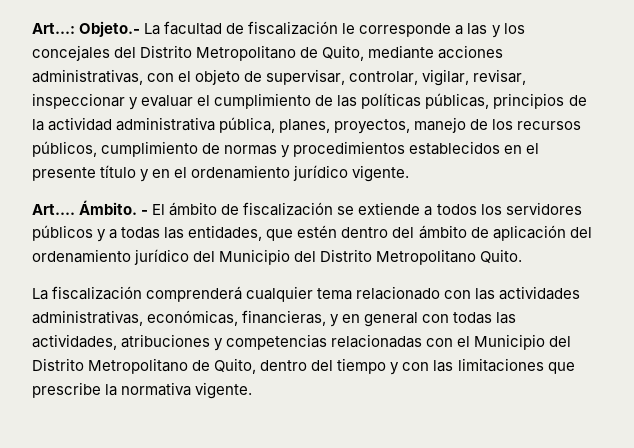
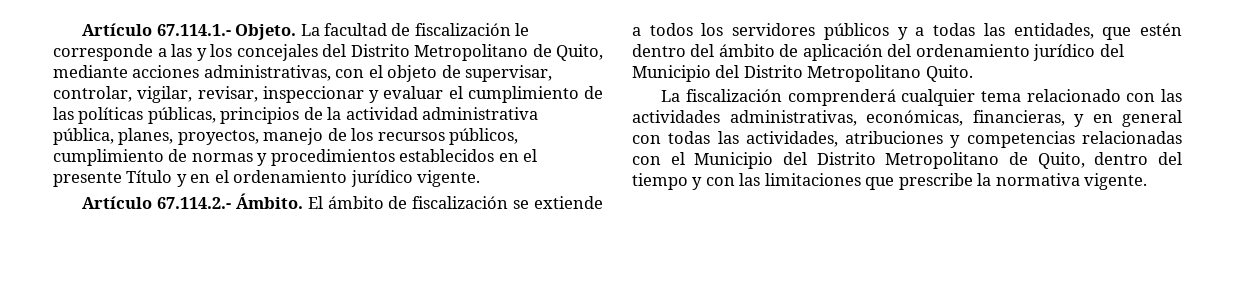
- Art…: Objeto.- La facultad de fiscalización le corresponde a las y los concejales del Distrito Metropolitano de Quito, mediante acciones administrativas, con el objeto de supervisar, controlar, vigilar, revisar, inspeccionar y evaluar el cumplimiento de las políticas públicas, principios de la actividad administrativa pública, planes, proyectos, manejo de los recursos públicos, cumplimiento de normas y procedimientos establecidos en el presente título y en el ordenamiento jurídico vigente.
+ Artículo 67.114.1.- Objeto. La facultad de fiscalización le corresponde a las y los concejales del Distrito Metropolitano de Quito, mediante acciones administrativas, con el objeto de supervisar, controlar, vigilar, revisar, inspeccionar y evaluar el cumplimiento de las políticas públicas, principios de la actividad administrativa pública, planes, proyectos, manejo de los recursos públicos, cumplimiento de normas y procedimientos establecidos en el presente Título y en el ordenamiento jurídico vigente.
- Art…. Ámbito. - El ámbito de fiscalización se extiende a todos los servidores públicos y a todas las entidades, que estén dentro del ámbito de aplicación del ordenamiento jurídico del Municipio del Distrito Metropolitano Quito.
+ Artículo 67.114.2.- Ámbito. El ámbito de fiscalización se extiende a todos los servidores públicos y a todas las entidades, que estén dentro del ámbito de aplicación del ordenamiento jurídico del Municipio del Distrito Metropolitano Quito.

